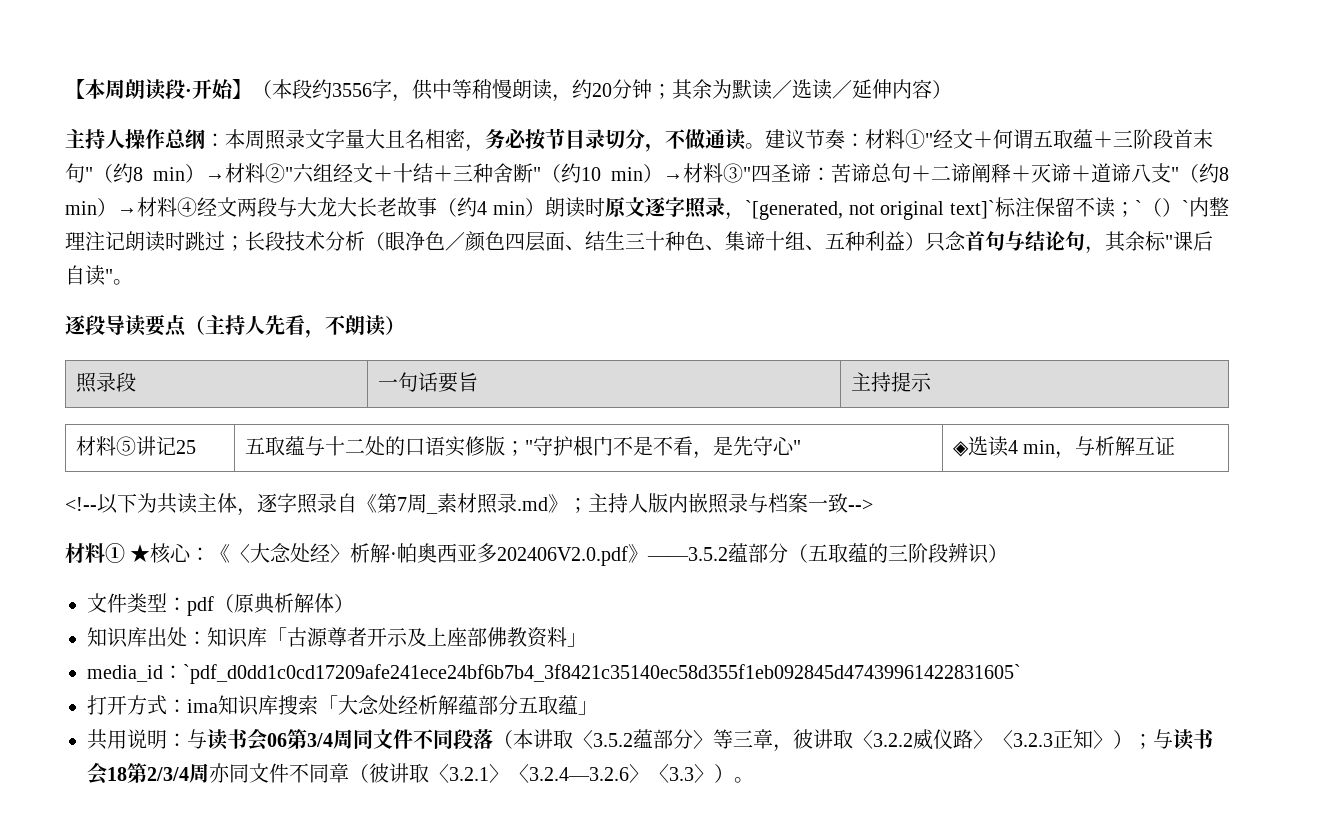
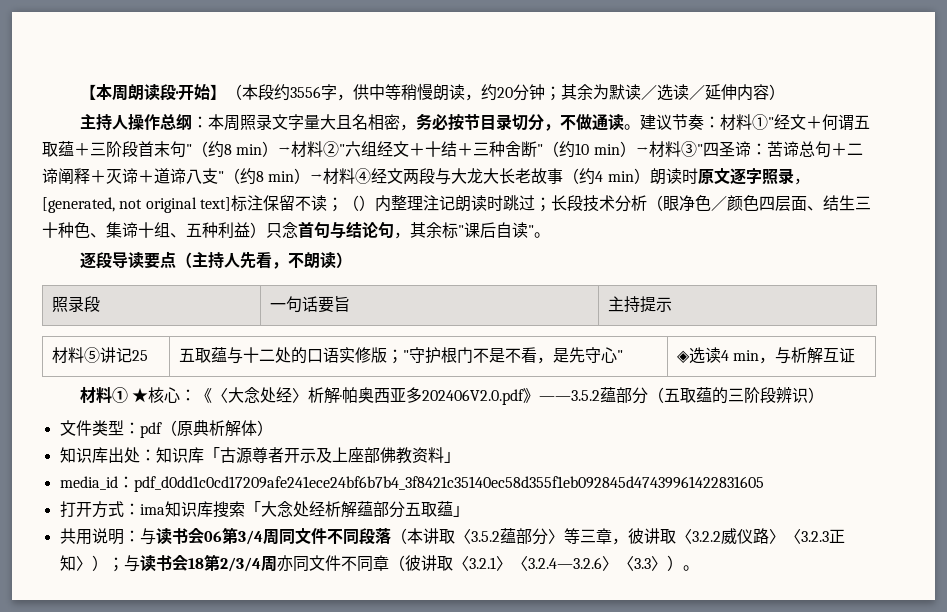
- 苦谛总句＋二谛阐释＋灭谛＋道谛八支"（约8 min）→材料④经文两段与大龙大长老故事（约4 min）朗读时原文逐字照录，`[generated, not original text]`标注保留不读；
+ 苦谛总句＋二谛阐释＋灭谛＋道谛八支"（约8 min）→材料④经文两段与大龙大长老故事（约4 min）朗读时原文逐字照录，[generated, not original text]标注保留不读；
- `（）`内整理注记朗读时跳过；
+ （）内整理注记朗读时跳过；
- <!--以下为共读主体，逐字照录自《第7周_素材照录.md》；主持人版内嵌照录与档案一致-->
- media_id：`pdf_d0dd1c0cd17209afe241ece24bf6b7b4_3f8421c35140ec58d355f1eb092845d47439961422831605`
+ media_id：pdf_d0dd1c0cd17209afe241ece24bf6b7b4_3f8421c35140ec58d355f1eb092845d47439961422831605

